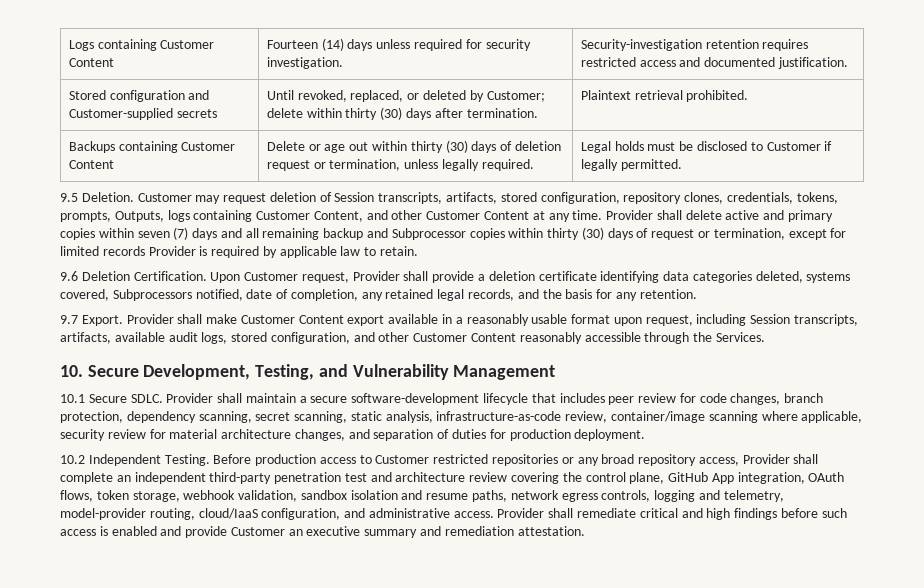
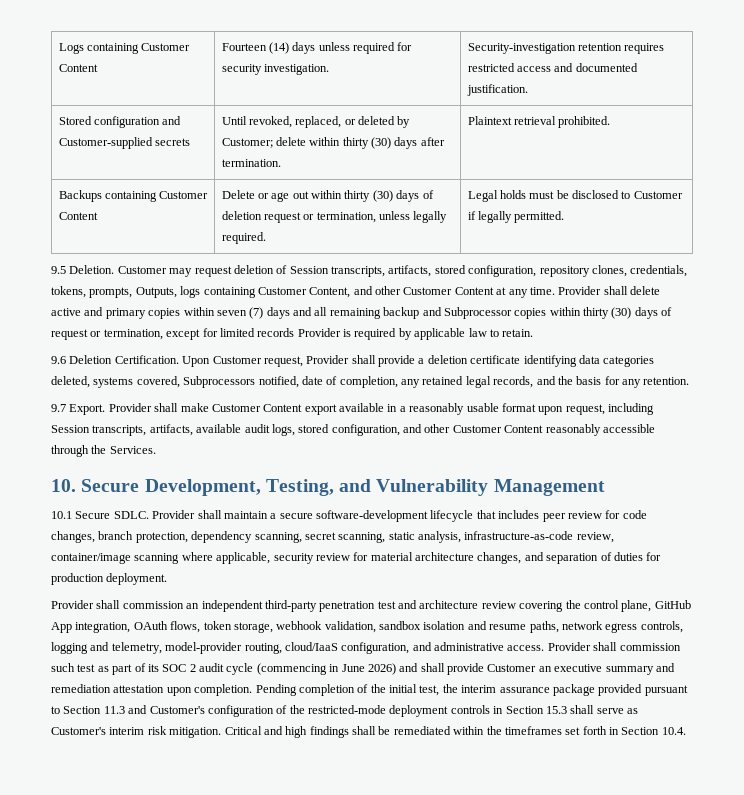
- 10.2 Independent Testing. Before production access to Customer restricted repositories or any broad repository access, Provider shall complete an independent third-party penetration test and architecture review covering the control plane, GitHub App integration, OAuth flows, token storage, webhook validation, sandbox isolation and resume paths, network egress controls, logging and telemetry, model-provider routing, cloud/IaaS configuration, and administrative access.
+ Provider shall commission an independent third-party penetration test and architecture review covering the control plane, GitHub App integration, OAuth flows, token storage, webhook validation, sandbox isolation and resume paths, network egress controls, logging and telemetry, model-provider routing, cloud/IaaS configuration, and administrative access.
- Provider shall remediate critical and high findings before such access is enabled and provide Customer an executive summary and remediation attestation.
+ Provider shall commission such test as part of its SOC 2 audit cycle (commencing in June 2026) and shall provide Customer an executive summary and remediation attestation upon completion. Pending completion of the initial test, the interim assurance package provided pursuant to Section 11.3 and Customer's configuration of the restricted-mode deployment controls in Section 15.3 shall serve as Customer's interim risk mitigation. Critical and high findings shall be remediated within the timeframes set forth in Section 10.4.

